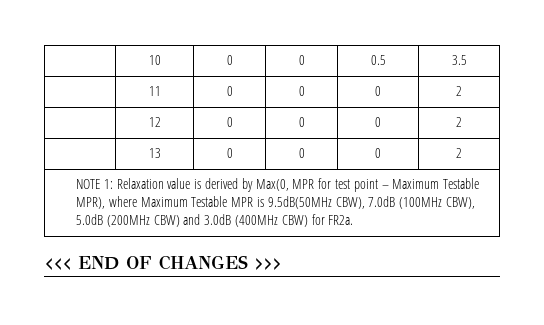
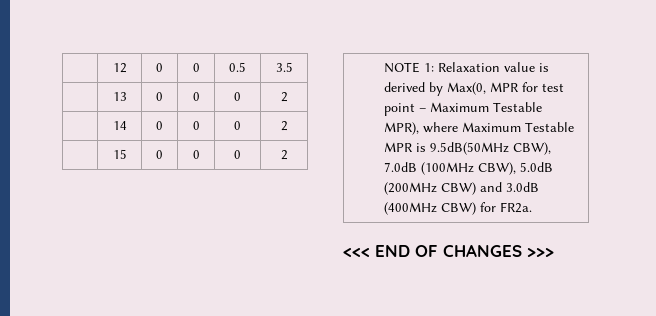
- | 10 | 0 | 0 | 0.5 | 3.5
+ | 12 | 0 | 0 | 0.5 | 3.5
- | 11 | 0 | 0 | 0 | 2
- | 12 | 0 | 0 | 0 | 2
  | 13 | 0 | 0 | 0 | 2
+ | 14 | 0 | 0 | 0 | 2
+ | 15 | 0 | 0 | 0 | 2

